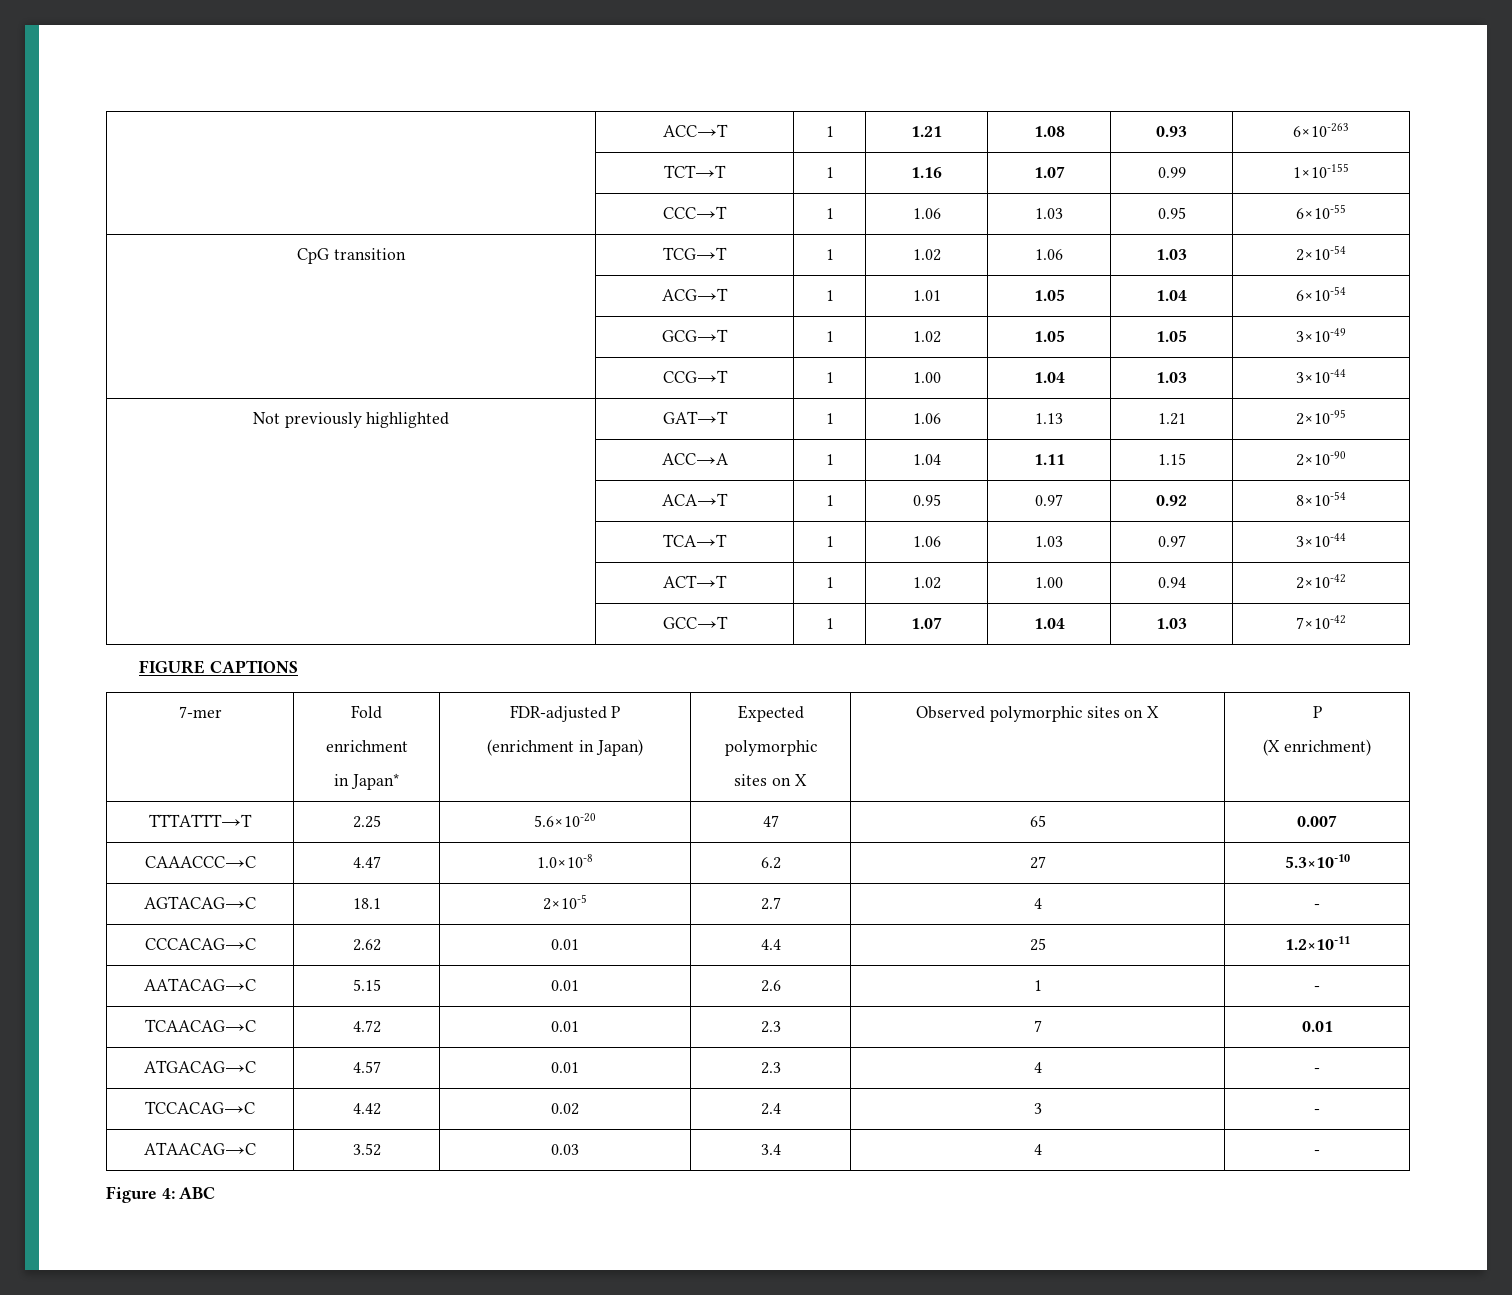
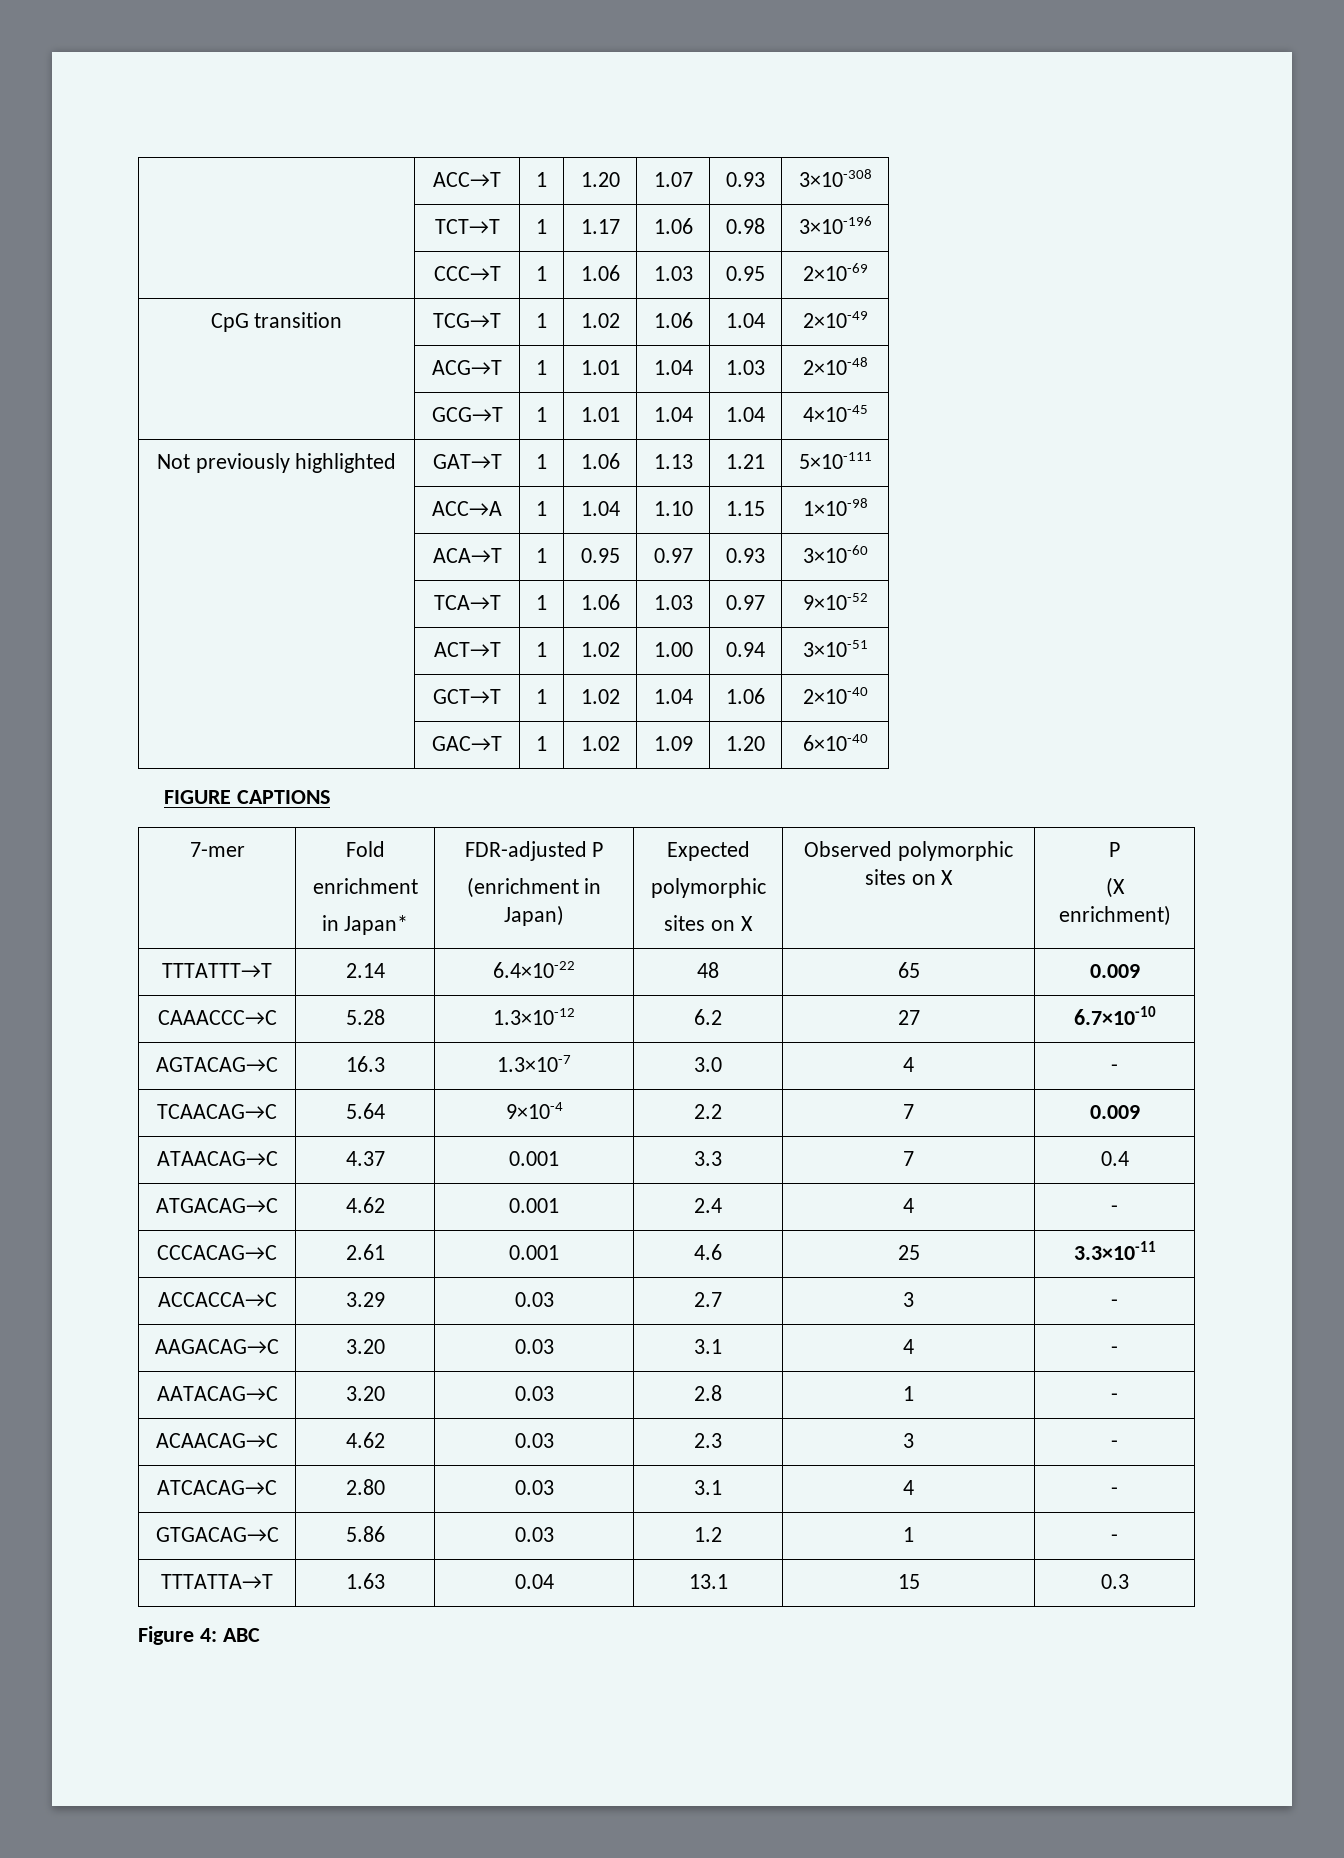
- | ACC→T | 1 | 1.21 | 1.08 | 0.93 | 6×10-263
+ | ACC→T | 1 | 1.20 | 1.07 | 0.93 | 3×10-308
- | TCT→T | 1 | 1.16 | 1.07 | 0.99 | 1×10-155
+ | TCT→T | 1 | 1.17 | 1.06 | 0.98 | 3×10-196
- | CCC→T | 1 | 1.06 | 1.03 | 0.95 | 6×10-55
+ | CCC→T | 1 | 1.06 | 1.03 | 0.95 | 2×10-69
- CpG transition | TCG→T | 1 | 1.02 | 1.06 | 1.03 | 2×10-54
+ CpG transition | TCG→T | 1 | 1.02 | 1.06 | 1.04 | 2×10-49
- | ACG→T | 1 | 1.01 | 1.05 | 1.04 | 6×10-54
+ | ACG→T | 1 | 1.01 | 1.04 | 1.03 | 2×10-48
- | GCG→T | 1 | 1.02 | 1.05 | 1.05 | 3×10-49
- | CCG→T | 1 | 1.00 | 1.04 | 1.03 | 3×10-44
+ | GCG→T | 1 | 1.01 | 1.04 | 1.04 | 4×10-45
- Not previously highlighted | GAT→T | 1 | 1.06 | 1.13 | 1.21 | 2×10-95
+ Not previously highlighted | GAT→T | 1 | 1.06 | 1.13 | 1.21 | 5×10-111
- | ACC→A | 1 | 1.04 | 1.11 | 1.15 | 2×10-90
+ | ACC→A | 1 | 1.04 | 1.10 | 1.15 | 1×10-98
- | ACA→T | 1 | 0.95 | 0.97 | 0.92 | 8×10-54
+ | ACA→T | 1 | 0.95 | 0.97 | 0.93 | 3×10-60
- | TCA→T | 1 | 1.06 | 1.03 | 0.97 | 3×10-44
+ | TCA→T | 1 | 1.06 | 1.03 | 0.97 | 9×10-52
- | ACT→T | 1 | 1.02 | 1.00 | 0.94 | 2×10-42
- | GCC→T | 1 | 1.07 | 1.04 | 1.03 | 7×10-42
+ | ACT→T | 1 | 1.02 | 1.00 | 0.94 | 3×10-51
+ | GCT→T | 1 | 1.02 | 1.04 | 1.06 | 2×10-40
+ | GAC→T | 1 | 1.02 | 1.09 | 1.20 | 6×10-40
- TTTATTT→T | 2.25 | 5.6×10-20 | 47 | 65 | 0.007
+ TTTATTT→T | 2.14 | 6.4×10-22 | 48 | 65 | 0.009
- CAAACCC→C | 4.47 | 1.0×10-8 | 6.2 | 27 | 5.3×10-10
+ CAAACCC→C | 5.28 | 1.3×10-12 | 6.2 | 27 | 6.7×10-10
- AGTACAG→C | 18.1 | 2×10-5 | 2.7 | 4 | -
- CCCACAG→C | 2.62 | 0.01 | 4.4 | 25 | 1.2×10-11
- AATACAG→C | 5.15 | 0.01 | 2.6 | 1 | -
- TCAACAG→C | 4.72 | 0.01 | 2.3 | 7 | 0.01
- ATGACAG→C | 4.57 | 0.01 | 2.3 | 4 | -
- TCCACAG→C | 4.42 | 0.02 | 2.4 | 3 | -
- ATAACAG→C | 3.52 | 0.03 | 3.4 | 4 | -
+ AGTACAG→C | 16.3 | 1.3×10-7 | 3.0 | 4 | -
+ TCAACAG→C | 5.64 | 9×10-4 | 2.2 | 7 | 0.009
+ ATAACAG→C | 4.37 | 0.001 | 3.3 | 7 | 0.4
+ ATGACAG→C | 4.62 | 0.001 | 2.4 | 4 | -
+ CCCACAG→C | 2.61 | 0.001 | 4.6 | 25 | 3.3×10-11
+ ACCACCA→C | 3.29 | 0.03 | 2.7 | 3 | -
+ AAGACAG→C | 3.20 | 0.03 | 3.1 | 4 | -
+ AATACAG→C | 3.20 | 0.03 | 2.8 | 1 | -
+ ACAACAG→C | 4.62 | 0.03 | 2.3 | 3 | -
+ ATCACAG→C | 2.80 | 0.03 | 3.1 | 4 | -
+ GTGACAG→C | 5.86 | 0.03 | 1.2 | 1 | -
+ TTTATTA→T | 1.63 | 0.04 | 13.1 | 15 | 0.3

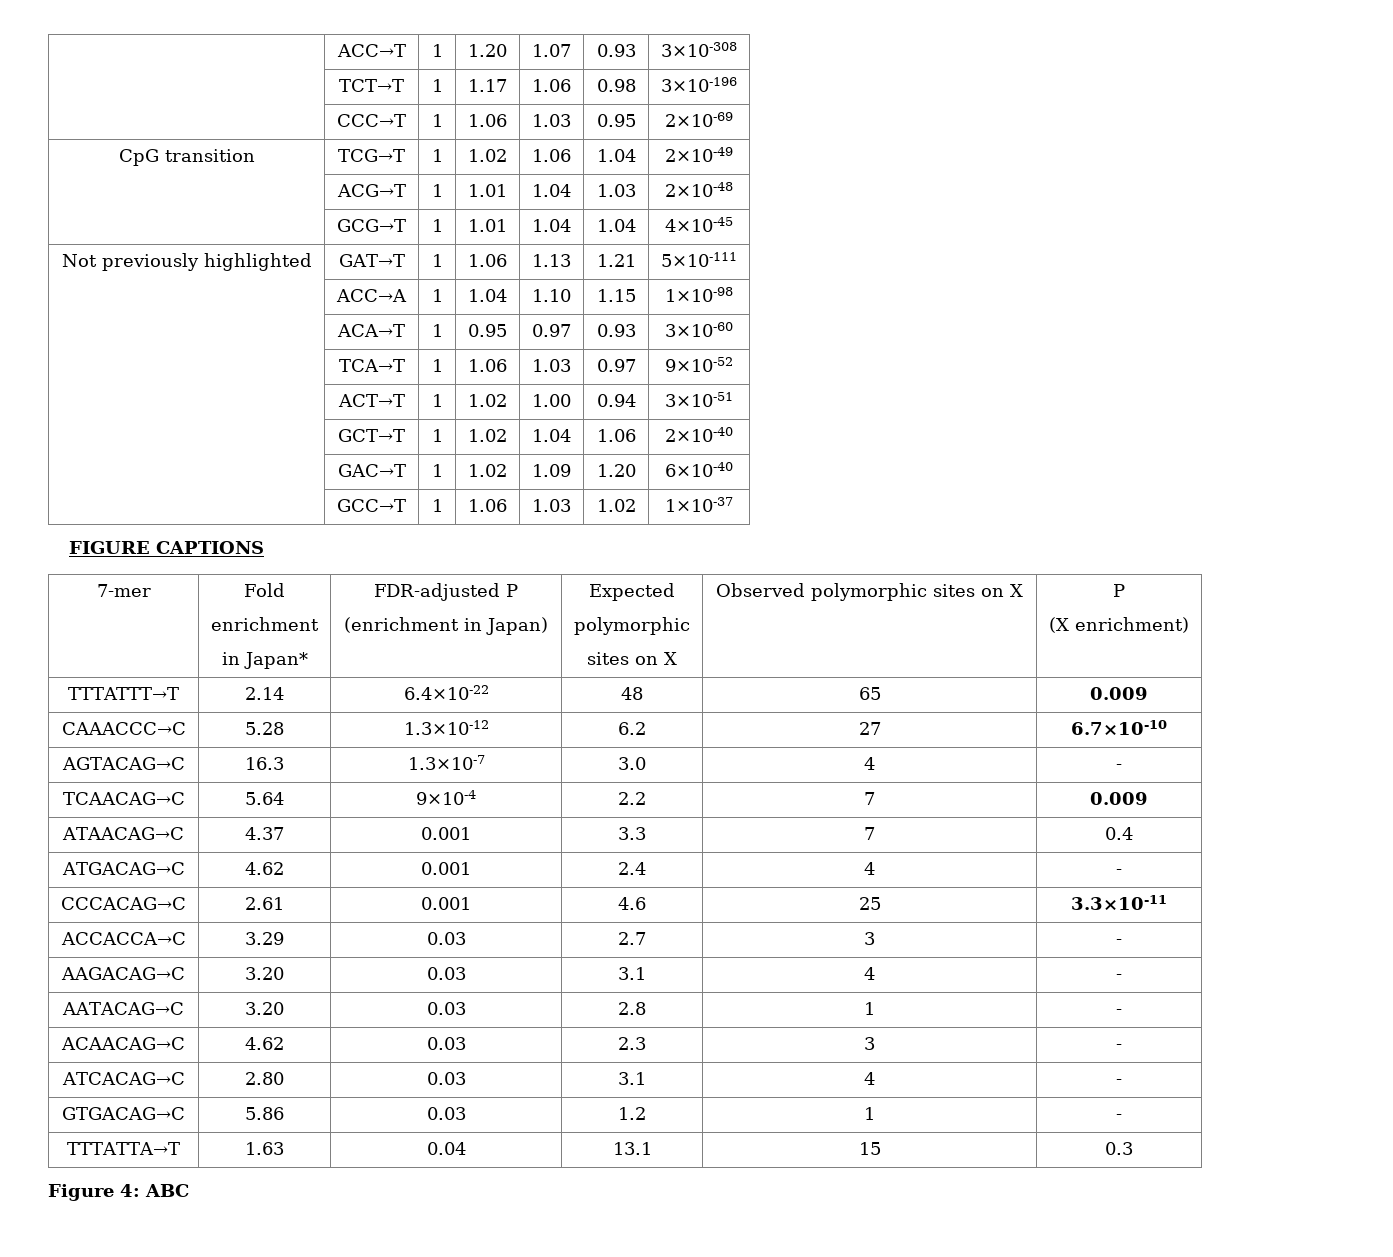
+ | GCC→T | 1 | 1.06 | 1.03 | 1.02 | 1×10-37

